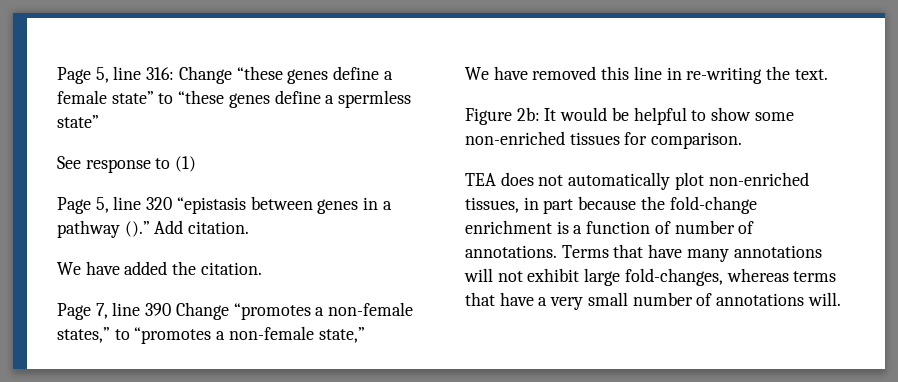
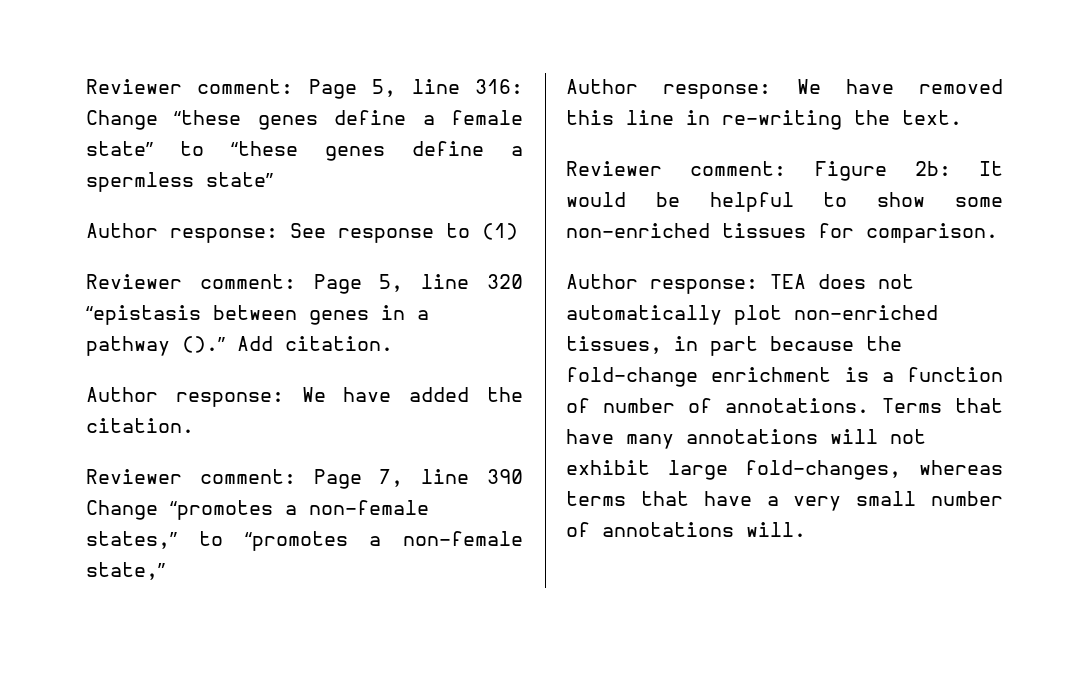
- Page 5, line 316: Change “these genes define a female state” to “these genes define a spermless state”
+ Reviewer comment: Page 5, line 316: Change “these genes define a female state” to “these genes define a spermless state”
- See response to (1)
+ Author response: See response to (1)
- Page 5, line 320 “epistasis between genes in a pathway ().”
+ Reviewer comment: Page 5, line 320 “epistasis between genes in a pathway ().”
- We have added the citation.
+ Author response: We have added the citation.
- Page 7, line 390 Change “promotes a non-female states,” to “promotes a non-female state,”
+ Reviewer comment: Page 7, line 390 Change “promotes a non-female states,” to “promotes a non-female state,”
- We have removed this line in re-writing the text.
+ Author response: We have removed this line in re-writing the text.
- Figure 2b: It would be helpful to show some non-enriched tissues for comparison.
+ Reviewer comment: Figure 2b: It would be helpful to show some non-enriched tissues for comparison.
- TEA does not automatically plot non-enriched tissues, in part because the fold-change enrichment is a function of number of annotations.
+ Author response: TEA does not automatically plot non-enriched tissues, in part because the fold-change enrichment is a function of number of annotations.

